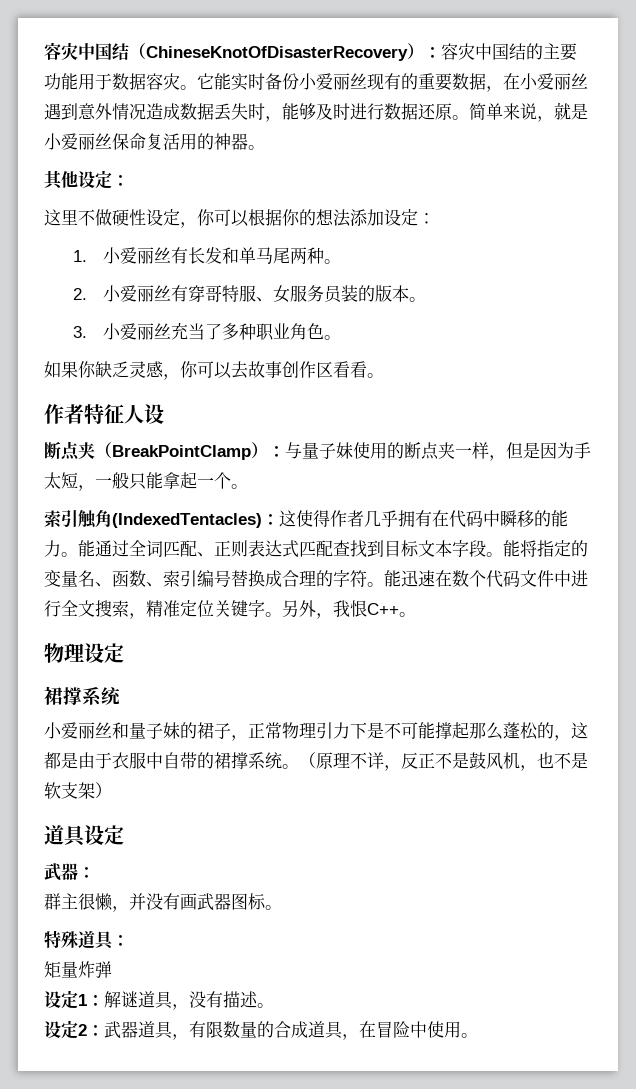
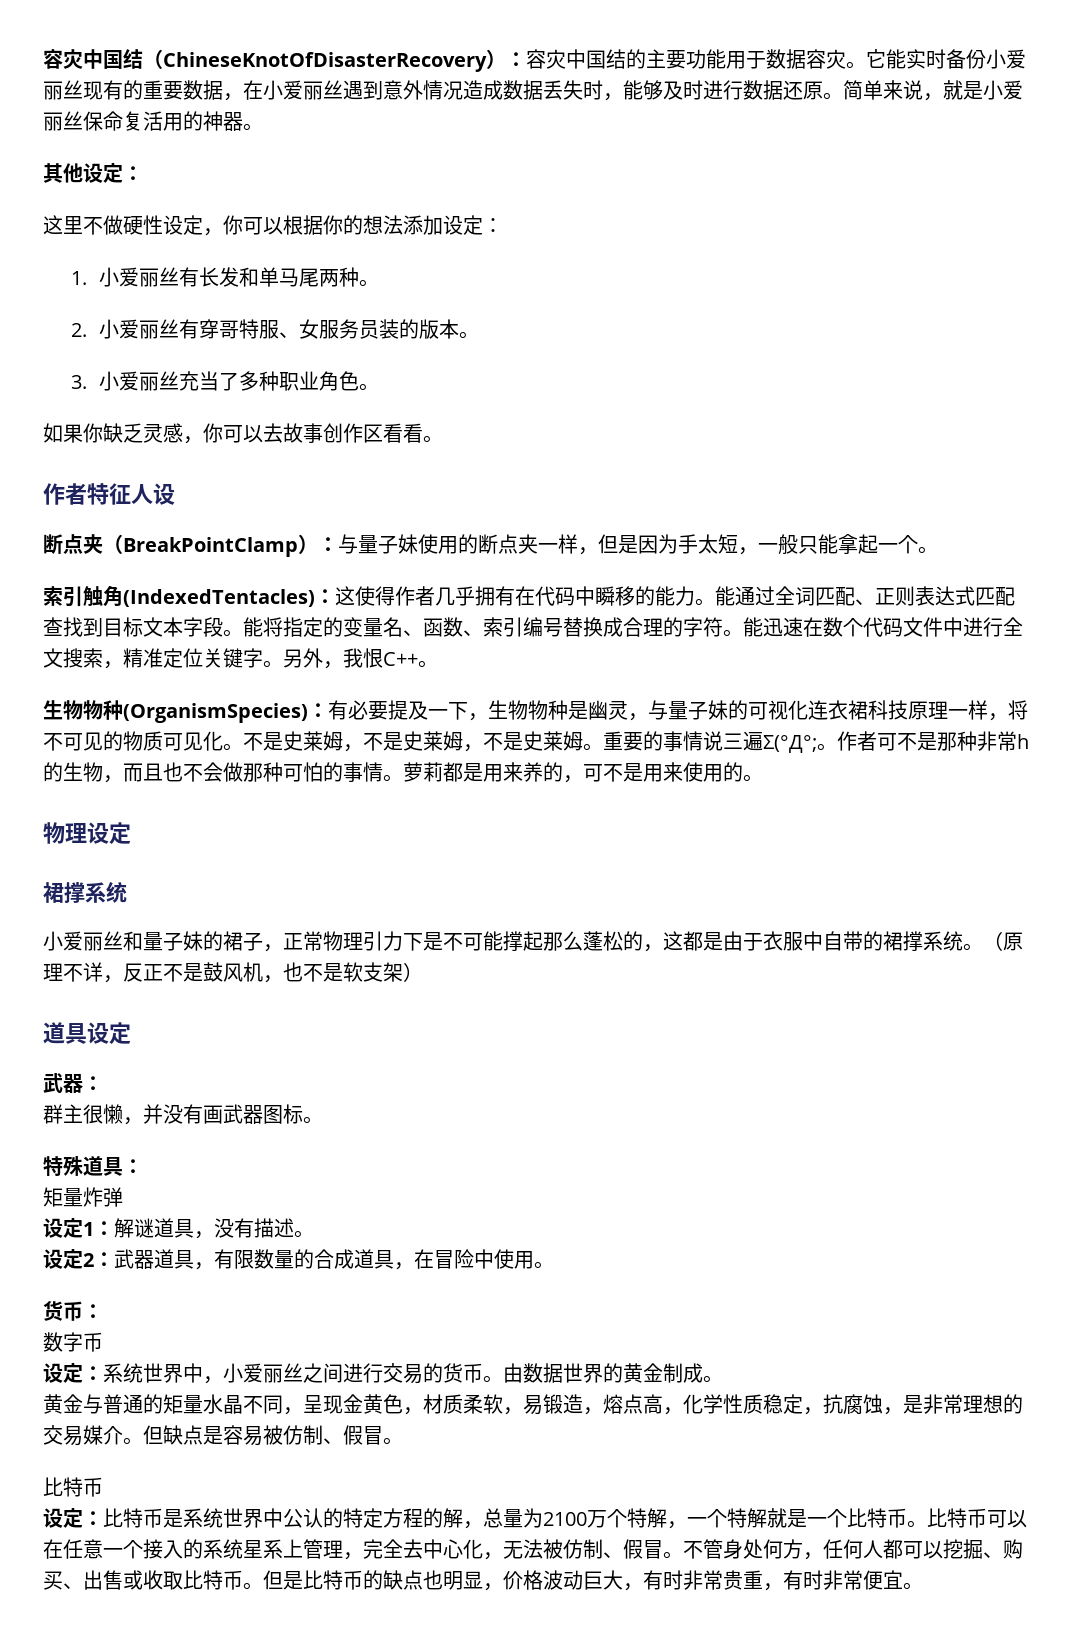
+ 生物物种(OrganismSpecies)：有必要提及一下，生物物种是幽灵，与量子妹的可视化连衣裙科技原理一样，将不可见的物质可见化。不是史莱姆，不是史莱姆，不是史莱姆。重要的事情说三遍Σ(°Д°;。作者可不是那种非常h的生物，而且也不会做那种可怕的事情。萝莉都是用来养的，可不是用来使用的。
+ 货币：
+ 数字币
+ 设定：系统世界中，小爱丽丝之间进行交易的货币。由数据世界的黄金制成。
+ 黄金与普通的矩量水晶不同，呈现金黄色，材质柔软，易锻造，熔点高，化学性质稳定，抗腐蚀，是非常理想的交易媒介。但缺点是容易被仿制、假冒。
+ 比特币
+ 设定：比特币是系统世界中公认的特定方程的解，总量为2100万个特解，一个特解就是一个比特币。比特币可以在任意一个接入的系统星系上管理，完全去中心化，无法被仿制、假冒。不管身处何方，任何人都可以挖掘、购买、出售或收取比特币。但是比特币的缺点也明显，价格波动巨大，有时非常贵重，有时非常便宜。

